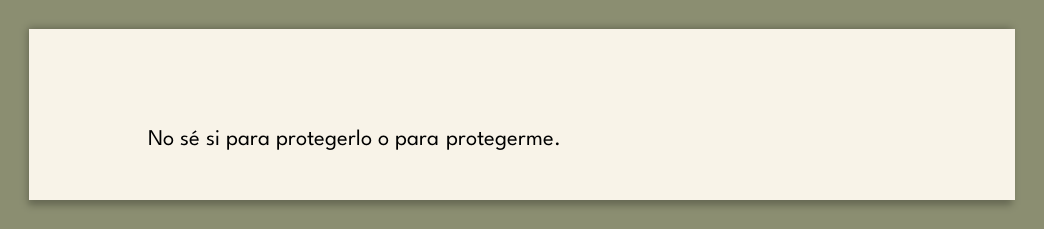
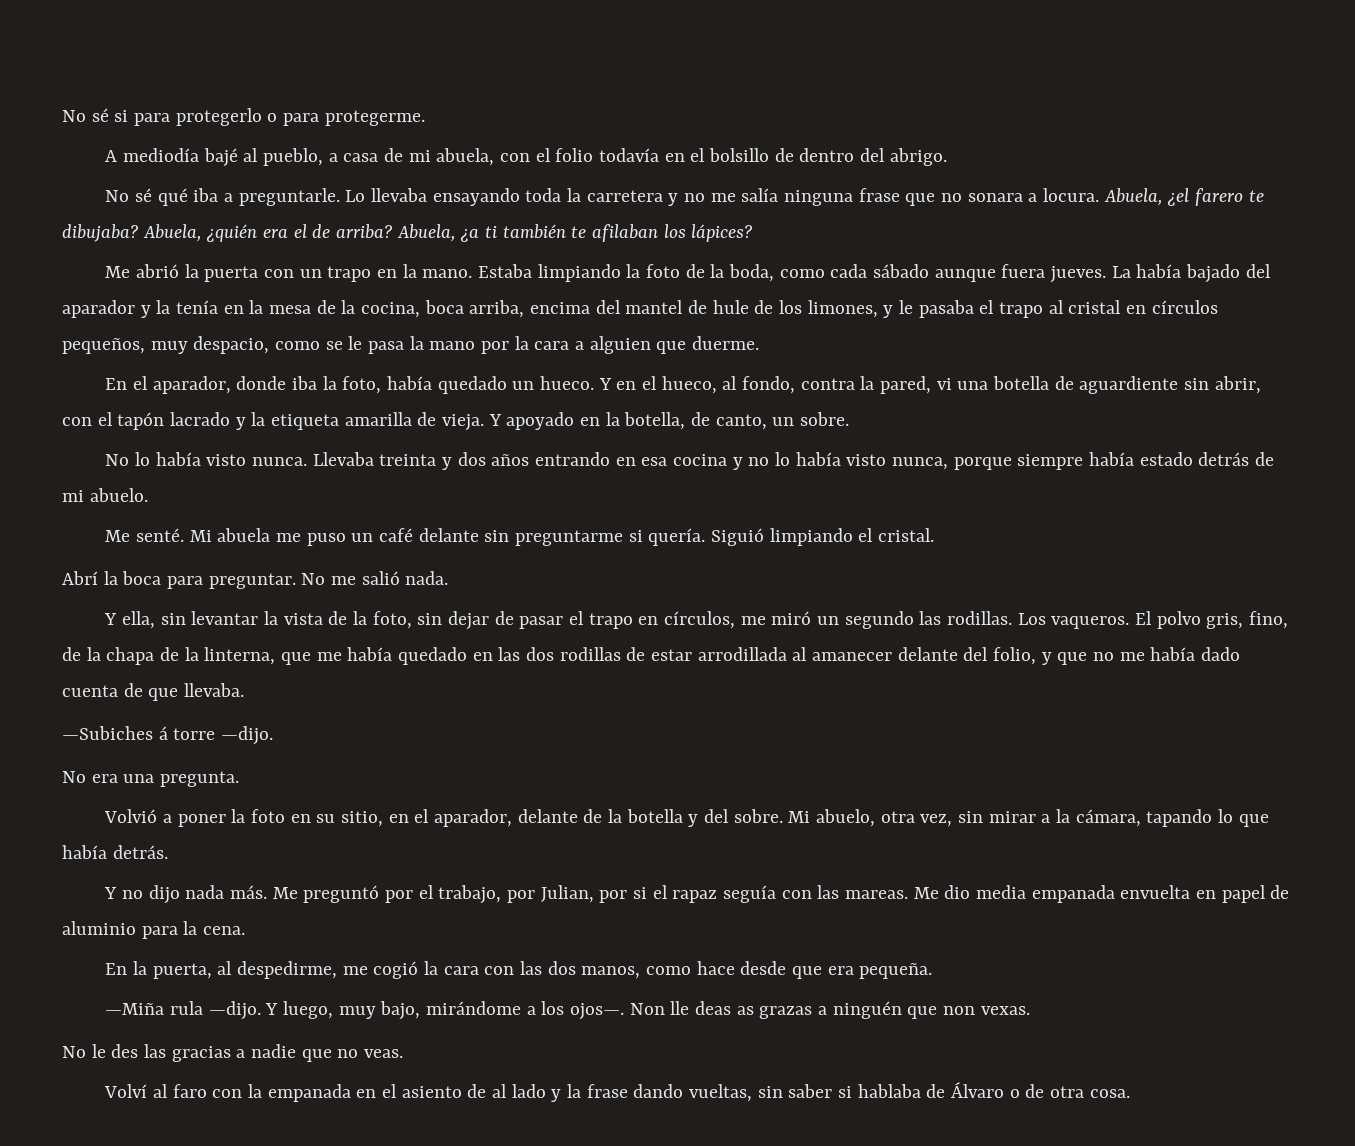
+ A mediodía bajé al pueblo, a casa de mi abuela, con el folio todavía en el bolsillo de dentro del abrigo.
+ No sé qué iba a preguntarle. Lo llevaba ensayando toda la carretera y no me salía ninguna frase que no sonara a locura. Abuela, ¿el farero te dibujaba? Abuela, ¿quién era el de arriba? Abuela, ¿a ti también te afilaban los lápices?
+ Me abrió la puerta con un trapo en la mano. Estaba limpiando la foto de la boda, como cada sábado aunque fuera jueves. La había bajado del aparador y la tenía en la mesa de la cocina, boca arriba, encima del mantel de hule de los limones, y le pasaba el trapo al cristal en círculos pequeños, muy despacio, como se le pasa la mano por la cara a alguien que duerme.
+ En el aparador, donde iba la foto, había quedado un hueco. Y en el hueco, al fondo, contra la pared, vi una botella de aguardiente sin abrir, con el tapón lacrado y la etiqueta amarilla de vieja. Y apoyado en la botella, de canto, un sobre.
+ No lo había visto nunca. Llevaba treinta y dos años entrando en esa cocina y no lo había visto nunca, porque siempre había estado detrás de mi abuelo.
+ Me senté. Mi abuela me puso un café delante sin preguntarme si quería. Siguió limpiando el cristal.
+ Abrí la boca para preguntar. No me salió nada.
+ Y ella, sin levantar la vista de la foto, sin dejar de pasar el trapo en círculos, me miró un segundo las rodillas. Los vaqueros. El polvo gris, fino, de la chapa de la linterna, que me había quedado en las dos rodillas de estar arrodillada al amanecer delante del folio, y que no me había dado cuenta de que llevaba.
+ —Subiches á torre —dijo.
+ No era una pregunta.
+ Volvió a poner la foto en su sitio, en el aparador, delante de la botella y del sobre. Mi abuelo, otra vez, sin mirar a la cámara, tapando lo que había detrás.
+ Y no dijo nada más. Me preguntó por el trabajo, por Julian, por si el rapaz seguía con las mareas. Me dio media empanada envuelta en papel de aluminio para la cena.
+ En la puerta, al despedirme, me cogió la cara con las dos manos, como hace desde que era pequeña.
+ —Miña rula —dijo. Y luego, muy bajo, mirándome a los ojos—. Non lle deas as grazas a ninguén que non vexas.
+ No le des las gracias a nadie que no veas.
+ Volví al faro con la empanada en el asiento de al lado y la frase dando vueltas, sin saber si hablaba de Álvaro o de otra cosa.

